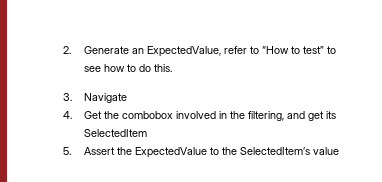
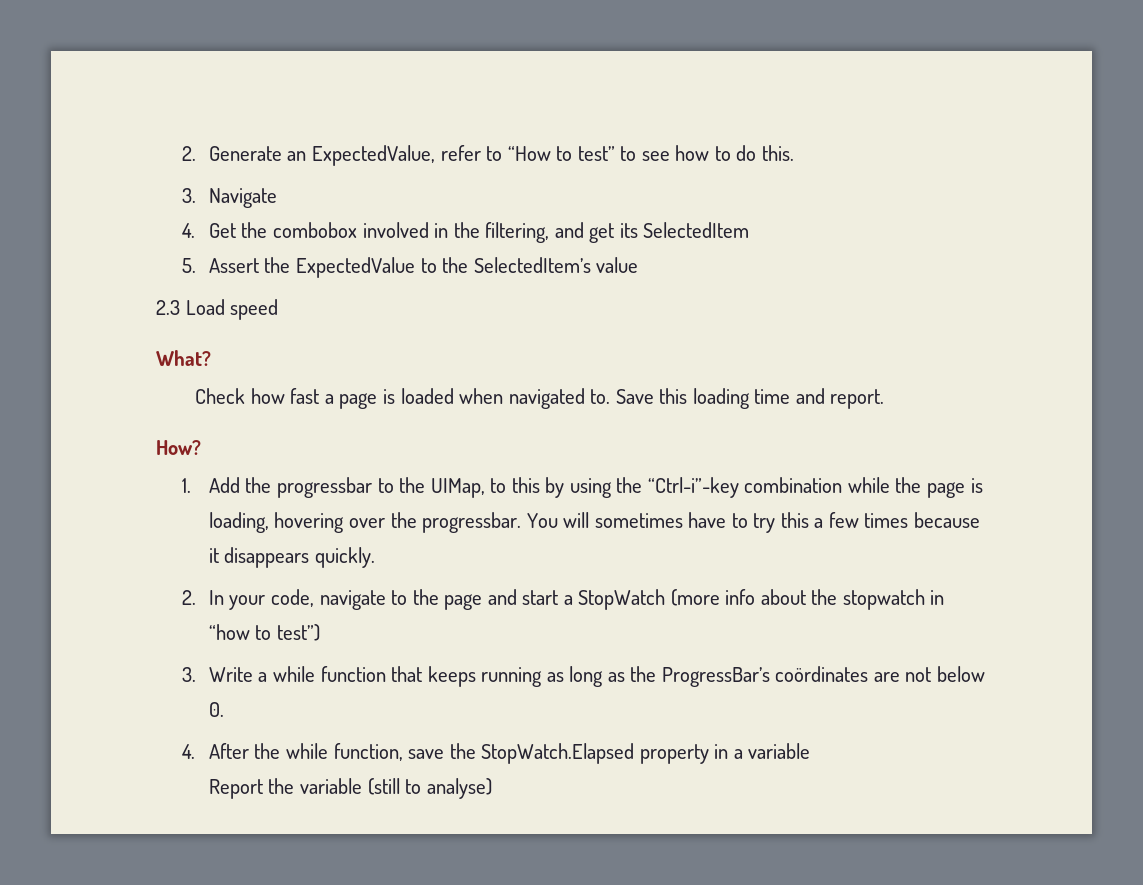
+ 2.3 Load speed
+ What?
+ Check how fast a page is loaded when navigated to. Save this loading time and report.
+ How?
+ 1. Add the progressbar to the UIMap, to this by using the “Ctrl-i”-key combination while the page is loading, hovering over the progressbar. You will sometimes have to try this a few times because it disappears quickly.
+ 2. In your code, navigate to the page and start a StopWatch (more info about the stopwatch in “how to test”)
+ 3. Write a while function that keeps running as long as the ProgressBar’s coördinates are not below 0.
+ 4. After the while function, save the StopWatch.Elapsed property in a variable
+ Report the variable (still to analyse)

